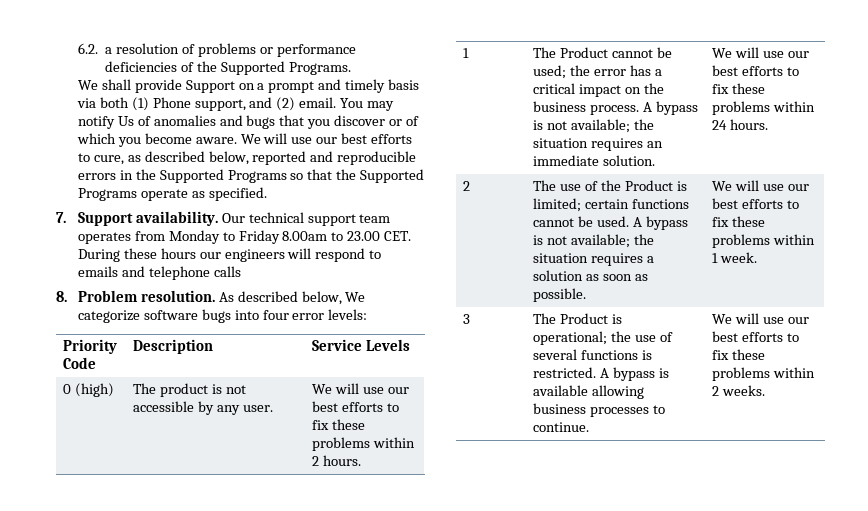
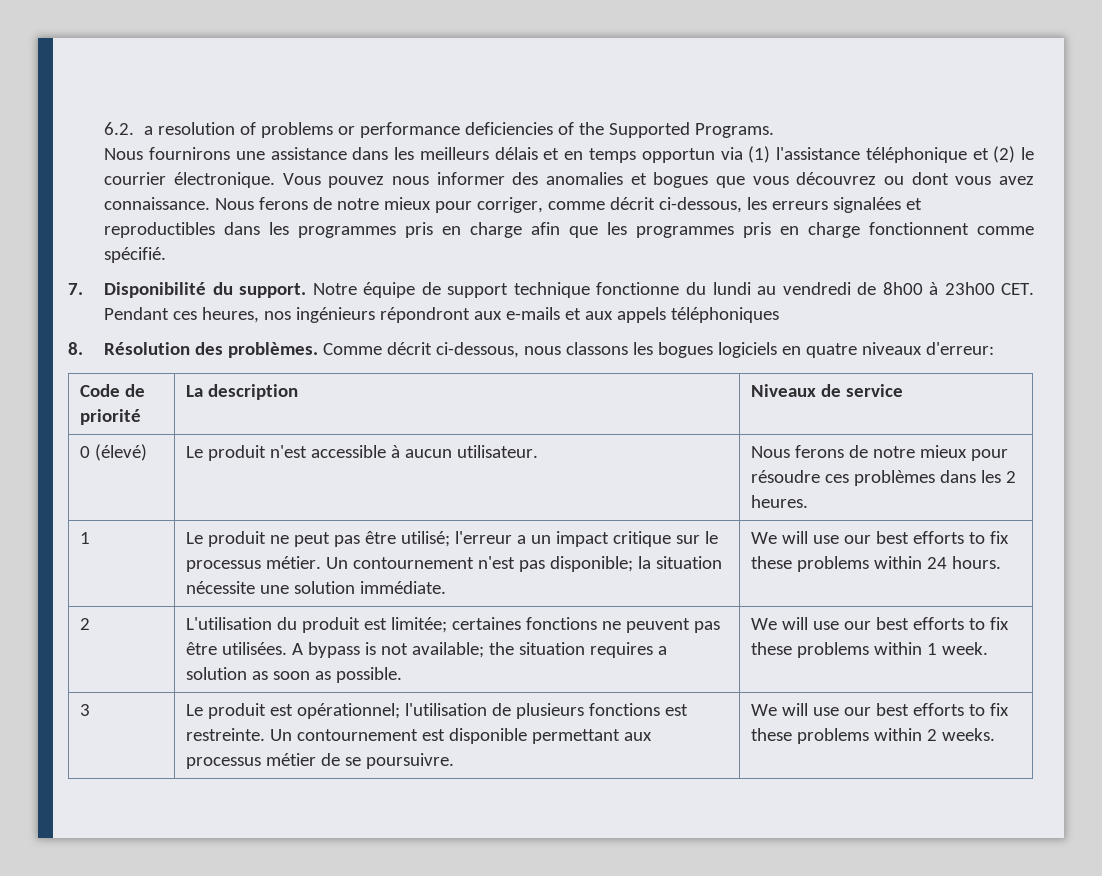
- We shall provide Support on a prompt and timely basis via both (1) Phone support, and (2) email. You may notify Us of anomalies and bugs that you discover or of which you become aware. We will use our best efforts to cure, as described below, reported and reproducible errors in the Supported Programs so that the Supported Programs operate as specified.
- 7. Support availability. Our technical support team operates from Monday to Friday 8.00am to 23.00 CET. During these hours our engineers will respond to emails and telephone calls
- 8. Problem resolution. As described below, We categorize software bugs into four error levels:
- Priority Code | Description | Service Levels
- 0 (high) | The product is not accessible by any user. | We will use our best efforts to fix these problems within 2 hours.
- 1 | The Product cannot be used; the error has a critical impact on the business process. A bypass is not available; the situation requires an immediate solution. | We will use our best efforts to fix these problems within 24 hours.
+ Nous fournirons une assistance dans les meilleurs délais et en temps opportun via (1) l'assistance téléphonique et (2) le courrier électronique. Vous pouvez nous informer des anomalies et bogues que vous découvrez ou dont vous avez connaissance. Nous ferons de notre mieux pour corriger, comme décrit ci-dessous, les erreurs signalées et reproductibles dans les programmes pris en charge afin que les programmes pris en charge fonctionnent comme spécifié.
+ 7. Disponibilité du support. Notre équipe de support technique fonctionne du lundi au vendredi de 8h00 à 23h00 CET. Pendant ces heures, nos ingénieurs répondront aux e-mails et aux appels téléphoniques
+ 8. Résolution des problèmes. Comme décrit ci-dessous, nous classons les bogues logiciels en quatre niveaux d'erreur:
+ Code de priorité | La description | Niveaux de service
+ 0 (élevé) | Le produit n'est accessible à aucun utilisateur. | Nous ferons de notre mieux pour résoudre ces problèmes dans les 2 heures.
+ 1 | Le produit ne peut pas être utilisé; l'erreur a un impact critique sur le processus métier. Un contournement n'est pas disponible; la situation nécessite une solution immédiate. | We will use our best efforts to fix these problems within 24 hours.
- 2 | The use of the Product is limited; certain functions cannot be used. A bypass is not available; the situation requires a solution as soon as possible. | We will use our best efforts to fix these problems within 1 week.
+ 2 | L'utilisation du produit est limitée; certaines fonctions ne peuvent pas être utilisées. A bypass is not available; the situation requires a solution as soon as possible. | We will use our best efforts to fix these problems within 1 week.
- 3 | The Product is operational; the use of several functions is restricted. A bypass is available allowing business processes to continue. | We will use our best efforts to fix these problems within 2 weeks.
+ 3 | Le produit est opérationnel; l'utilisation de plusieurs fonctions est restreinte. Un contournement est disponible permettant aux processus métier de se poursuivre. | We will use our best efforts to fix these problems within 2 weeks.

